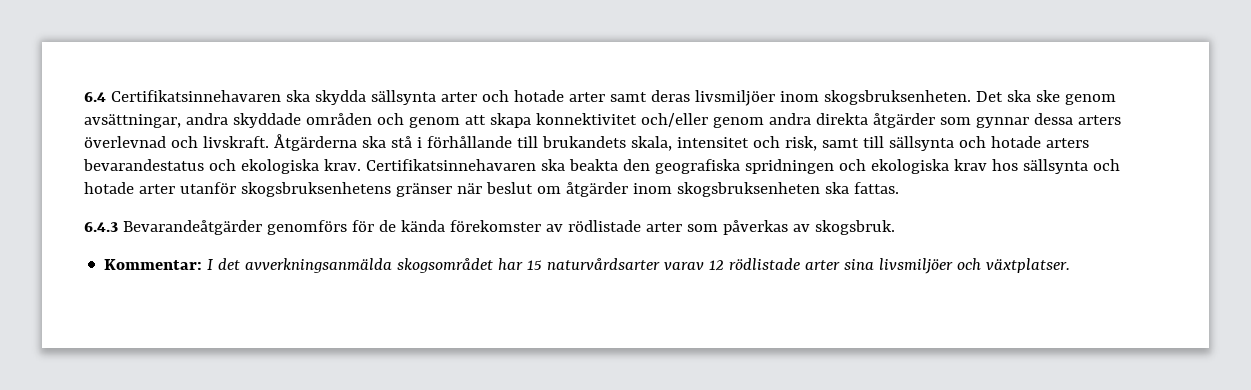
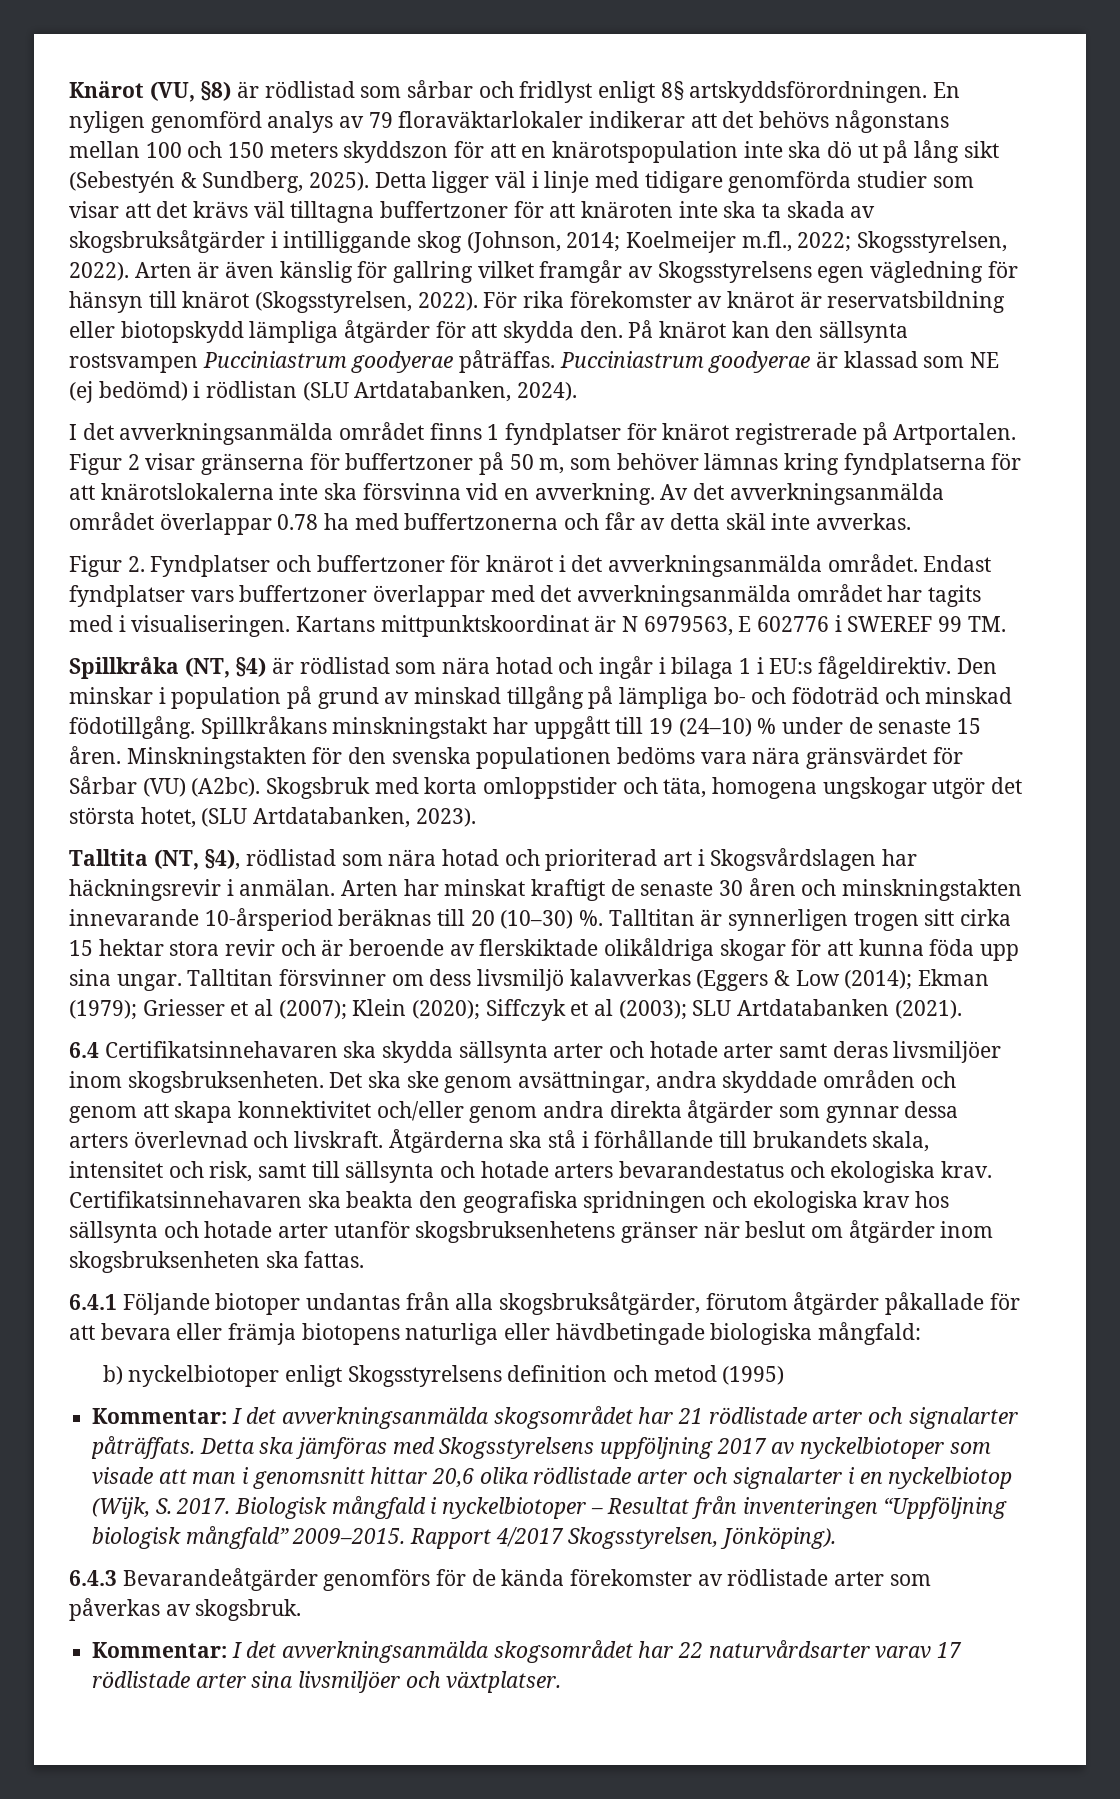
+ Knärot (VU, §8) är rödlistad som sårbar och fridlyst enligt 8§ artskyddsförordningen. En nyligen genomförd analys av 79 floraväktarlokaler indikerar att det behövs någonstans mellan 100 och 150 meters skyddszon för att en knärotspopulation inte ska dö ut på lång sikt (Sebestyén & Sundberg, 2025). Detta ligger väl i linje med tidigare genomförda studier som visar att det krävs väl tilltagna buffertzoner för att knäroten inte ska ta skada av skogsbruksåtgärder i intilliggande skog (Johnson, 2014; Koelmeijer m.fl., 2022; Skogsstyrelsen, 2022). Arten är även känslig för gallring vilket framgår av Skogsstyrelsens egen vägledning för hänsyn till knärot (Skogsstyrelsen, 2022). För rika förekomster av knärot är reservatsbildning eller biotopskydd lämpliga åtgärder för att skydda den. På knärot kan den sällsynta rostsvampen Pucciniastrum goodyerae påträffas. Pucciniastrum goodyerae är klassad som NE (ej bedömd) i rödlistan (SLU Artdatabanken, 2024).
+ I det avverkningsanmälda området finns 1 fyndplatser för knärot registrerade på Artportalen. Figur 2 visar gränserna för buffertzoner på 50 m, som behöver lämnas kring fyndplatserna för att knärotslokalerna inte ska försvinna vid en avverkning. Av det avverkningsanmälda området överlappar 0.78 ha med buffertzonerna och får av detta skäl inte avverkas.
+ Figur 2. Fyndplatser och buffertzoner för knärot i det avverkningsanmälda området. Endast fyndplatser vars buffertzoner överlappar med det avverkningsanmälda området har tagits med i visualiseringen. Kartans mittpunktskoordinat är N 6979563, E 602776 i SWEREF 99 TM.
+ Spillkråka (NT, §4) är rödlistad som nära hotad och ingår i bilaga 1 i EU:s fågeldirektiv. Den minskar i population på grund av minskad tillgång på lämpliga bo- och födoträd och minskad födotillgång. Spillkråkans minskningstakt har uppgått till 19 (24–10) % under de senaste 15 åren. Minskningstakten för den svenska populationen bedöms vara nära gränsvärdet för Sårbar (VU) (A2bc). Skogsbruk med korta omloppstider och täta, homogena ungskogar utgör det största hotet, (SLU Artdatabanken, 2023).
+ Talltita (NT, §4), rödlistad som nära hotad och prioriterad art i Skogsvårdslagen har häckningsrevir i anmälan. Arten har minskat kraftigt de senaste 30 åren och minskningstakten innevarande 10-årsperiod beräknas till 20 (10–30) %. Talltitan är synnerligen trogen sitt cirka 15 hektar stora revir och är beroende av flerskiktade olikåldriga skogar för att kunna föda upp sina ungar. Talltitan försvinner om dess livsmiljö kalavverkas (Eggers & Low (2014); Ekman (1979); Griesser et al (2007); Klein (2020); Siffczyk et al (2003); SLU Artdatabanken (2021).
+ 6.4.1 Följande biotoper undantas från alla skogsbruksåtgärder, förutom åtgärder påkallade för att bevara eller främja biotopens naturliga eller hävdbetingade biologiska mångfald:
+ b) nyckelbiotoper enligt Skogsstyrelsens definition och metod (1995)
+ Kommentar: I det avverkningsanmälda skogsområdet har 21 rödlistade arter och signalarter påträffats. Detta ska jämföras med Skogsstyrelsens uppföljning 2017 av nyckelbiotoper som visade att man i genomsnitt hittar 20,6 olika rödlistade arter och signalarter i en nyckelbiotop (Wijk, S. 2017. Biologisk mångfald i nyckelbiotoper – Resultat från inventeringen “Uppföljning biologisk mångfald” 2009–2015. Rapport 4/2017 Skogsstyrelsen, Jönköping).
- Kommentar: I det avverkningsanmälda skogsområdet har 15 naturvårdsarter varav 12 rödlistade arter sina livsmiljöer och växtplatser.
+ Kommentar: I det avverkningsanmälda skogsområdet har 22 naturvårdsarter varav 17 rödlistade arter sina livsmiljöer och växtplatser.

